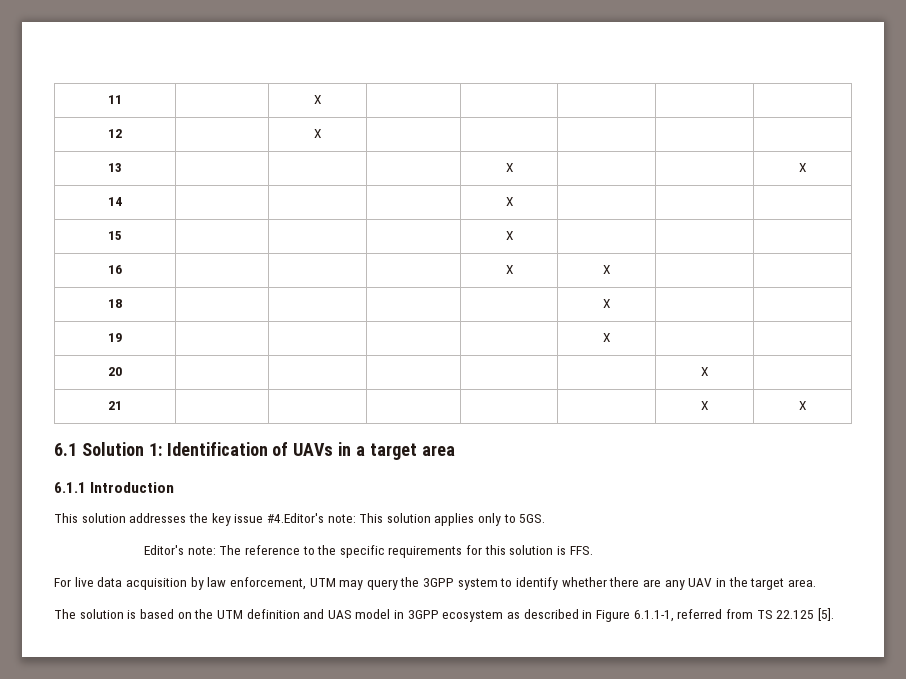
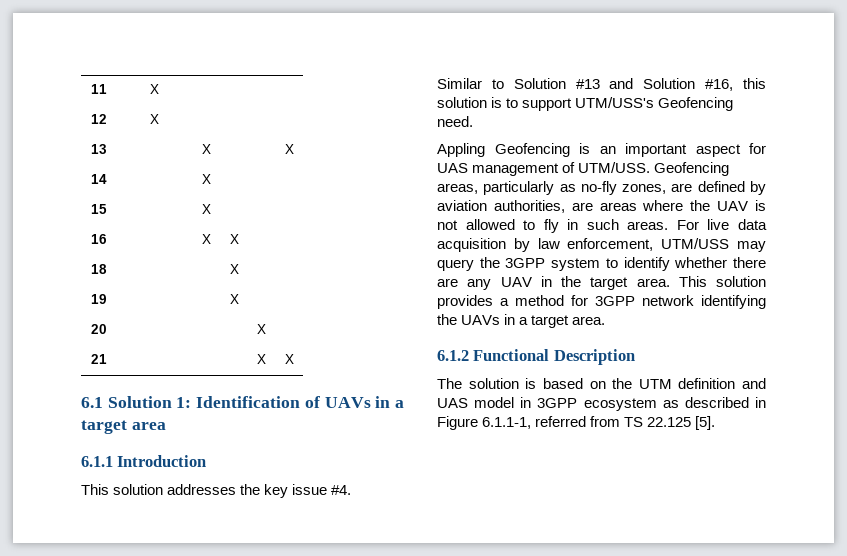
- This solution addresses the key issue #4.Editor's note: This solution applies only to 5GS.
- Editor's note: The reference to the specific requirements for this solution is FFS.
- For live data acquisition by law enforcement, UTM may query the 3GPP system to identify whether there are any UAV in the target area.
+ This solution addresses the key issue #4.
+ Similar to Solution #13 and Solution #16, this solution is to support UTM/USS's Geofencing need.
+ Appling Geofencing is an important aspect for UAS management of UTM/USS. Geofencing areas, particularly as no-fly zones, are defined by aviation authorities, are areas where the UAV is not allowed to fly in such areas. For live data acquisition by law enforcement, UTM/USS may query the 3GPP system to identify whether there are any UAV in the target area. This solution provides a method for 3GPP network identifying the UAVs in a target area.
+ 6.1.2 Functional Description

